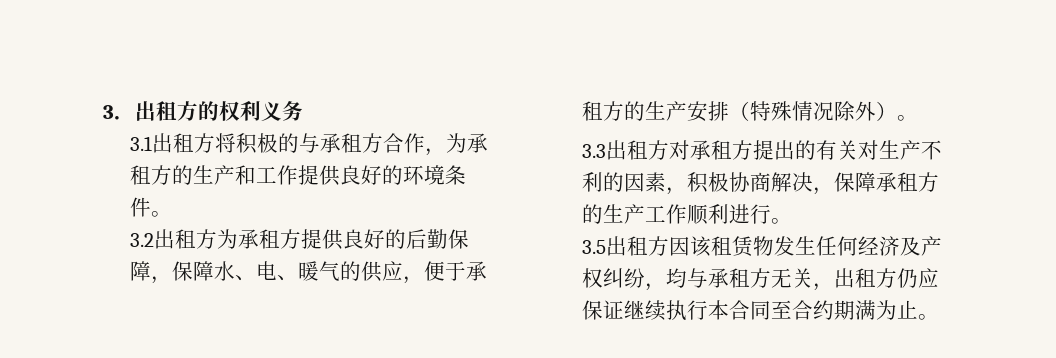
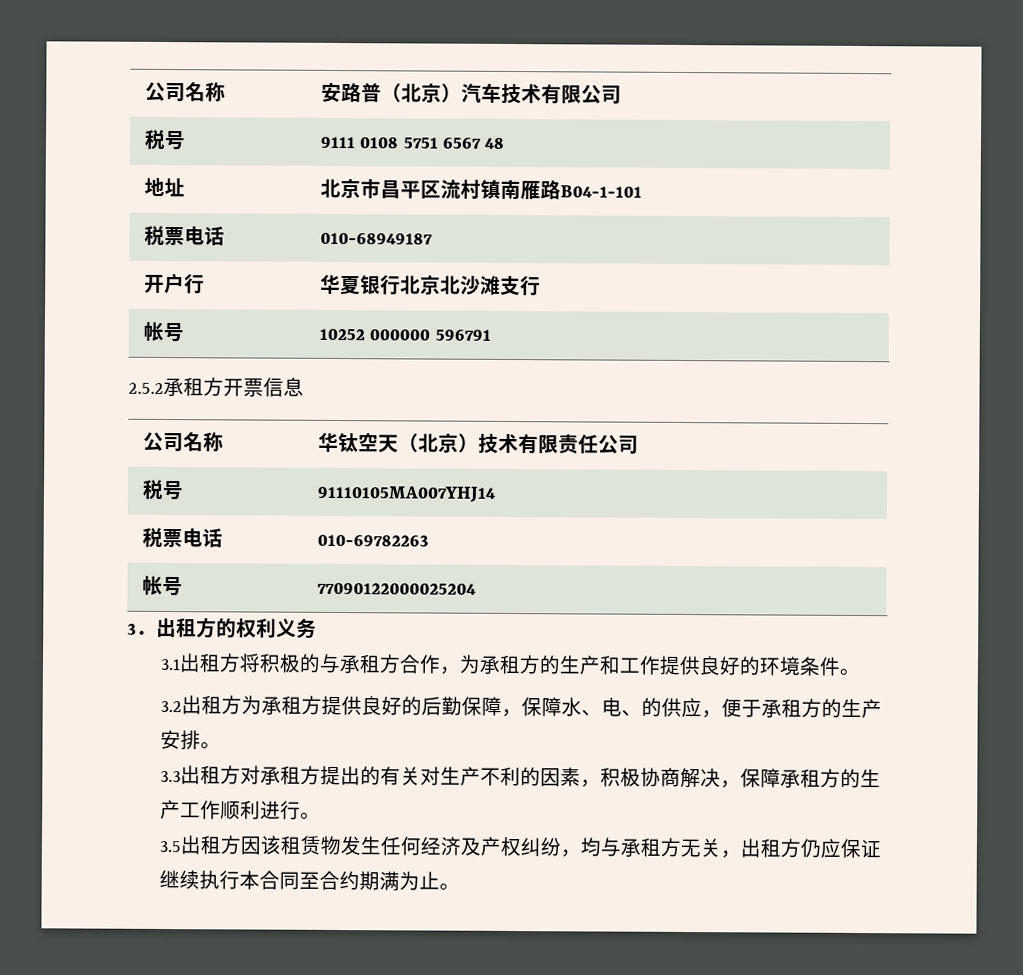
+ 公司名称 | 安路普（北京）汽车技术有限公司
+ 税号 | 9111 0108 5751 6567 48
+ 地址 | 北京市昌平区流村镇南雁路B04-1-101
+ 税票电话 | 010-68949187
+ 开户行 | 华夏银行北京北沙滩支行
+ 帐号 | 10252 000000 596791
+ 2.5.2承租方开票信息
+ 公司名称 | 华钛空天（北京）技术有限责任公司
+ 税号 | 91110105MA007YHJ14
+ 税票电话 | 010-69782263
+ 帐号 | 77090122000025204
- 3.2出租方为承租方提供良好的后勤保障，保障水、电、暖气的供应，便于承租方的生产安排（特殊情况除外）。
+ 3.2出租方为承租方提供良好的后勤保障，保障水、电、的供应，便于承租方的生产安排。

